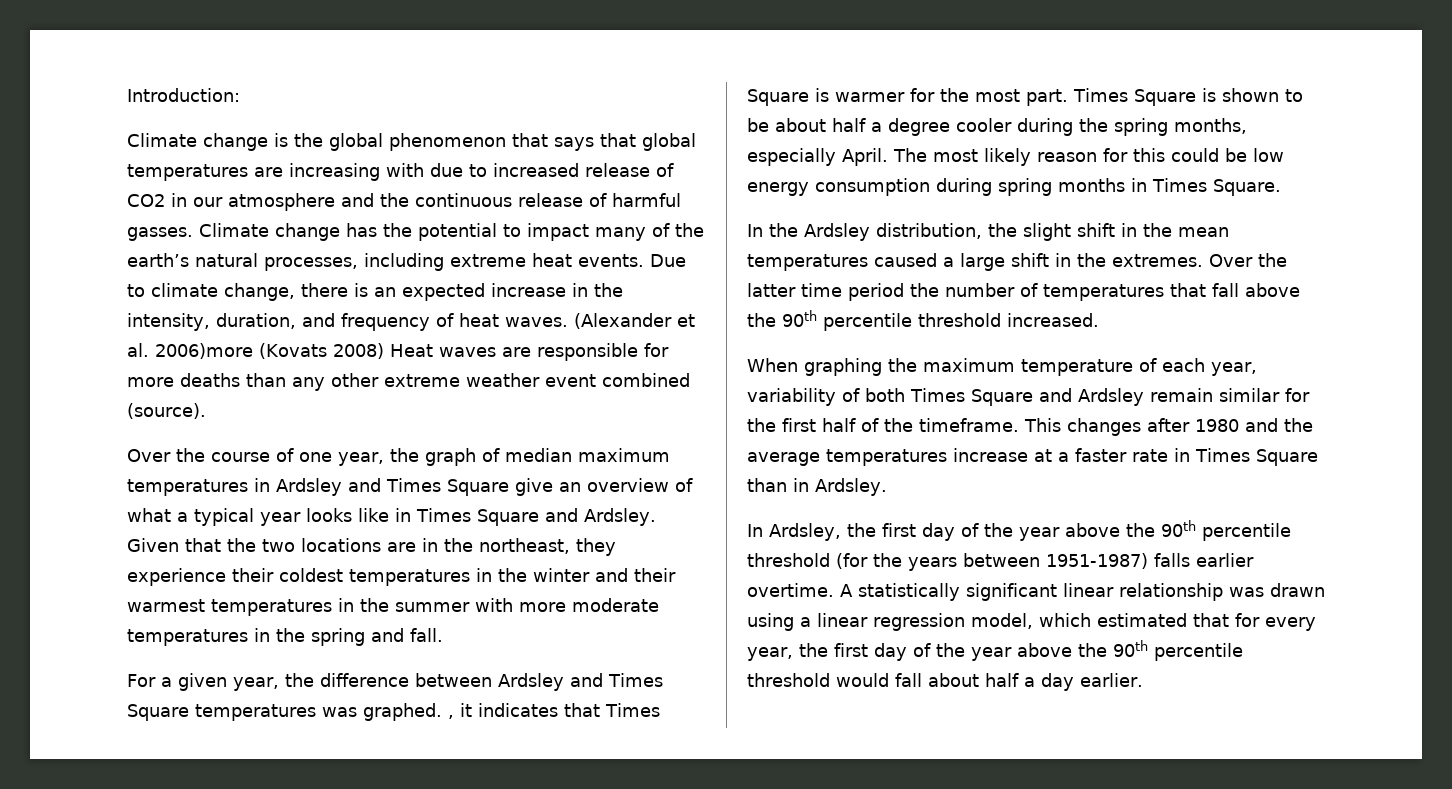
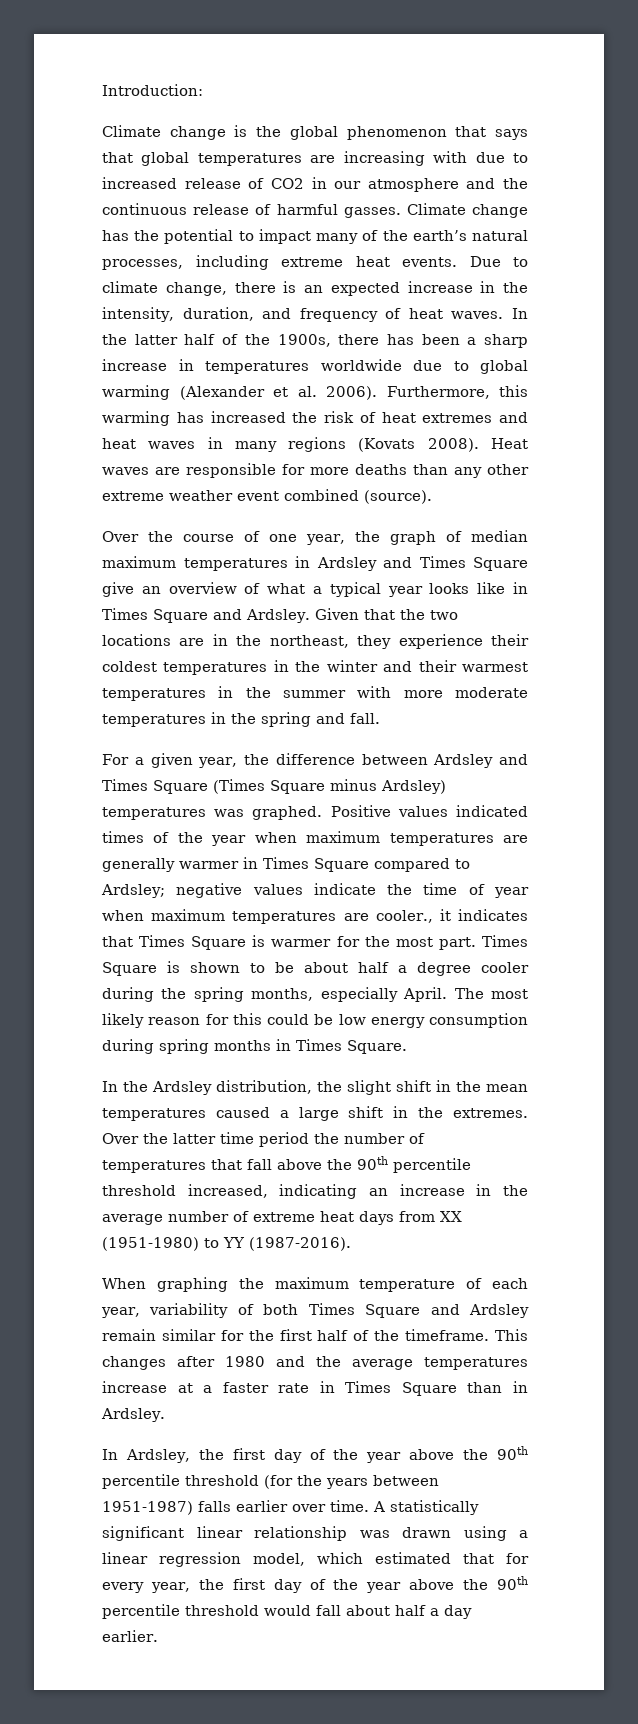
- (Alexander et al. 2006)more (Kovats 2008) Heat waves are responsible for more deaths than any other extreme weather event combined (source).
+ In the latter half of the 1900s, there has been a sharp increase in temperatures worldwide due to global warming (Alexander et al. 2006). Furthermore, this warming has increased the risk of heat extremes and heat waves in many regions (Kovats 2008). Heat waves are responsible for more deaths than any other extreme weather event combined (source).
- For a given year, the difference between Ardsley and Times Square temperatures was graphed. , it indicates that Times Square is warmer for the most part.
+ For a given year, the difference between Ardsley and Times Square (Times Square minus Ardsley) temperatures was graphed. Positive values indicated times of the year when maximum temperatures are generally warmer in Times Square compared to Ardsley; negative values indicate the time of year when maximum temperatures are cooler., it indicates that Times Square is warmer for the most part.
- Over the latter time period the number of temperatures that fall above the 90th percentile threshold increased.
+ Over the latter time period the number of temperatures that fall above the 90th percentile threshold increased, indicating an increase in the average number of extreme heat days from XX (1951-1980) to YY (1987-2016).
- In Ardsley, the first day of the year above the 90th percentile threshold (for the years between 1951-1987) falls earlier overtime.
+ In Ardsley, the first day of the year above the 90th percentile threshold (for the years between 1951-1987) falls earlier over time.

